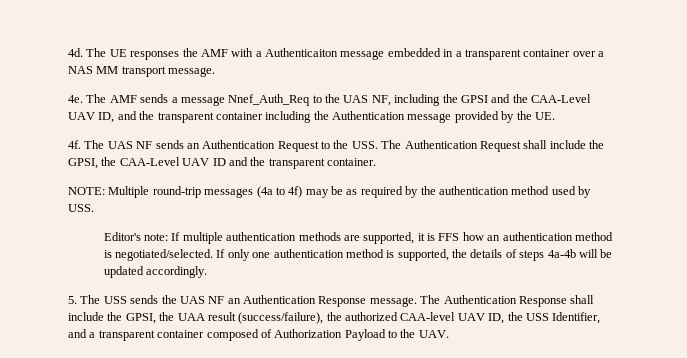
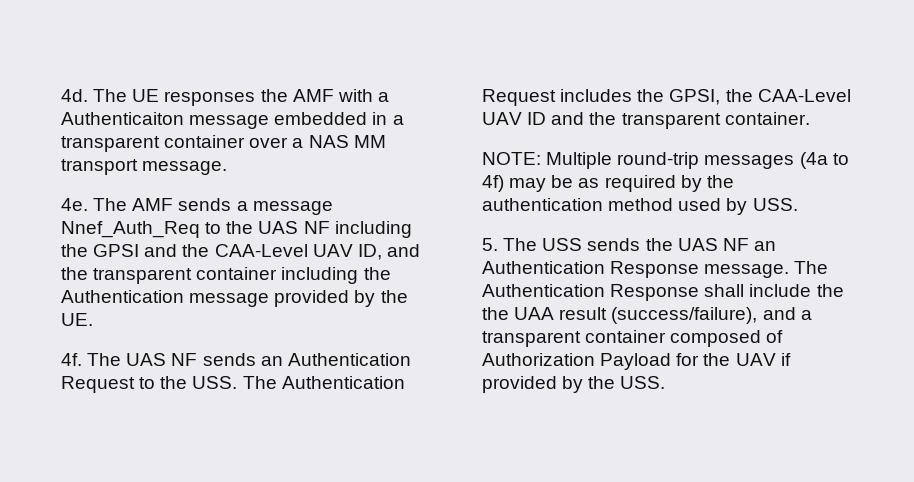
- The AMF sends a message Nnef_Auth_Req to the UAS NF, including the GPSI and the CAA-Level UAV ID, and the transparent container including the Authentication message provided by the UE.
+ The AMF sends a message Nnef_Auth_Req to the UAS NF including the GPSI and the CAA-Level UAV ID, and the transparent container including the Authentication message provided by the UE.
- The UAS NF sends an Authentication Request to the USS. The Authentication Request shall include the GPSI, the CAA-Level UAV ID and the transparent container.
+ The UAS NF sends an Authentication Request to the USS. The Authentication Request includes the GPSI, the CAA-Level UAV ID and the transparent container.
- Editor's note: If multiple authentication methods are supported, it is FFS how an authentication method is negotiated/selected. If only one authentication method is supported, the details of steps 4a-4b will be updated accordingly.
- The Authentication Response shall include the GPSI, the UAA result (success/failure), the authorized CAA-level UAV ID, the USS Identifier, and a transparent container composed of Authorization Payload to the UAV.
+ The Authentication Response shall include the the UAA result (success/failure), and a transparent container composed of Authorization Payload for the UAV if provided by the USS.

